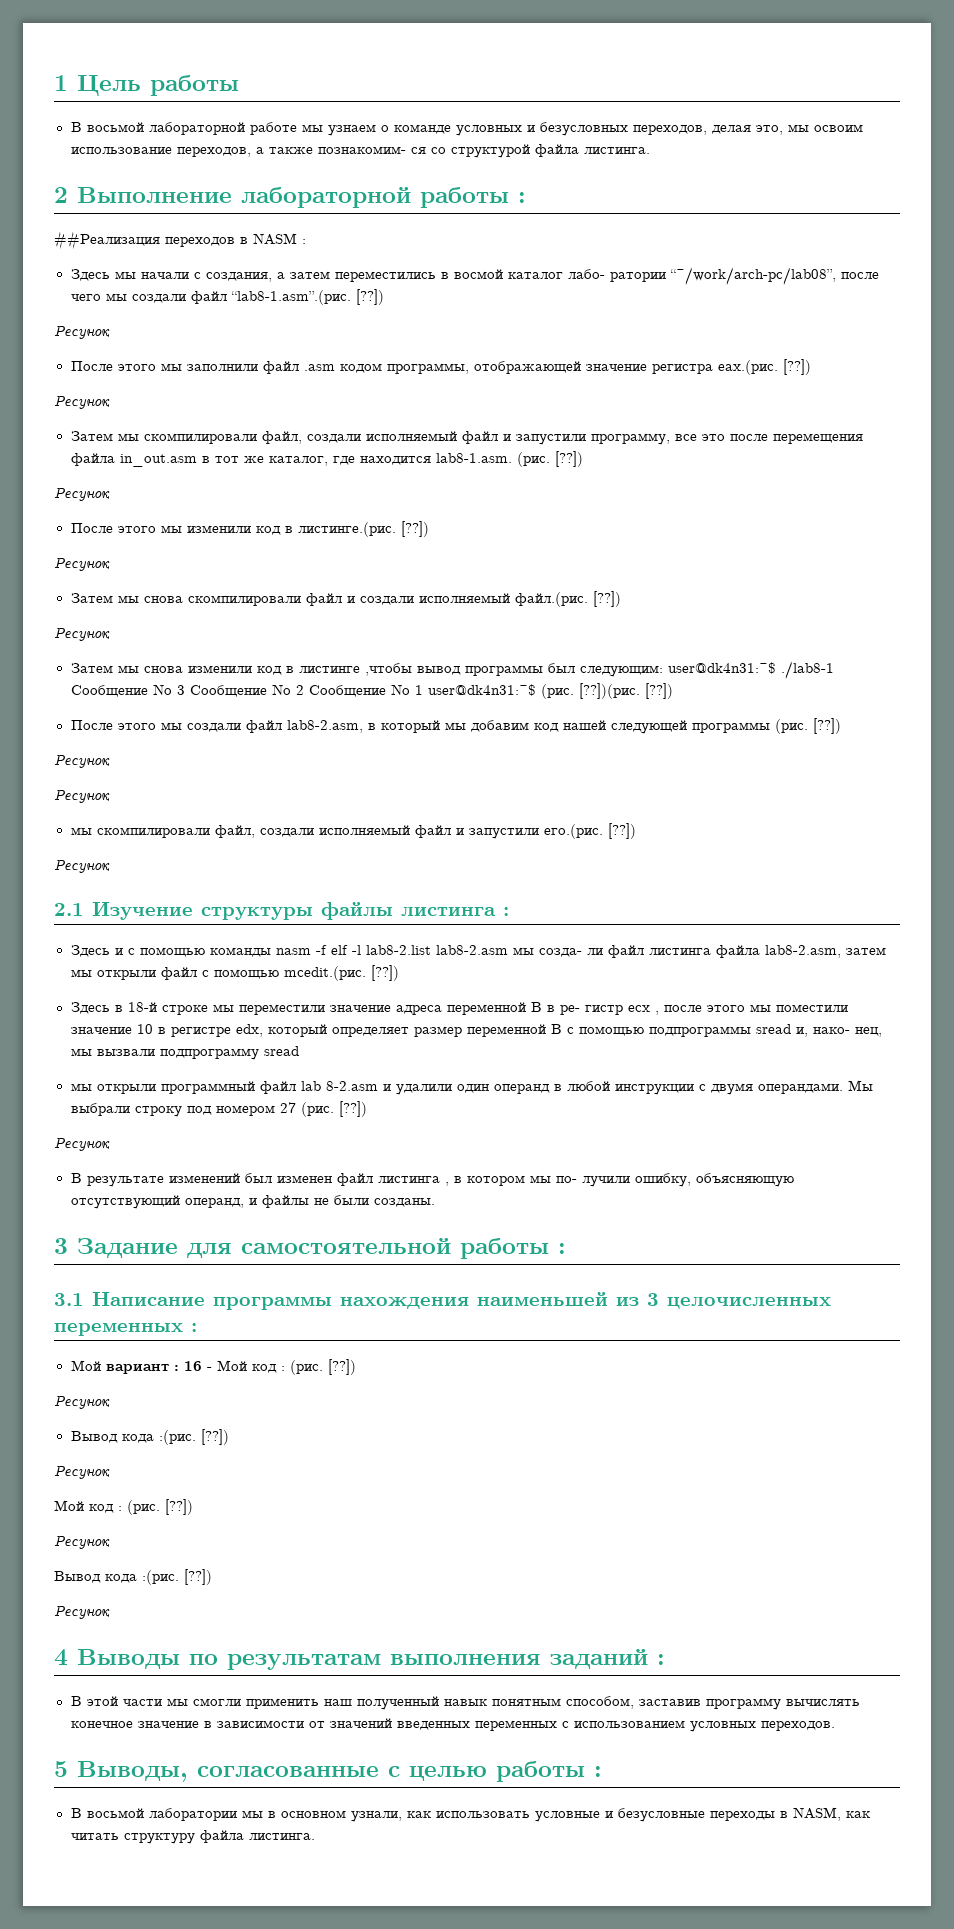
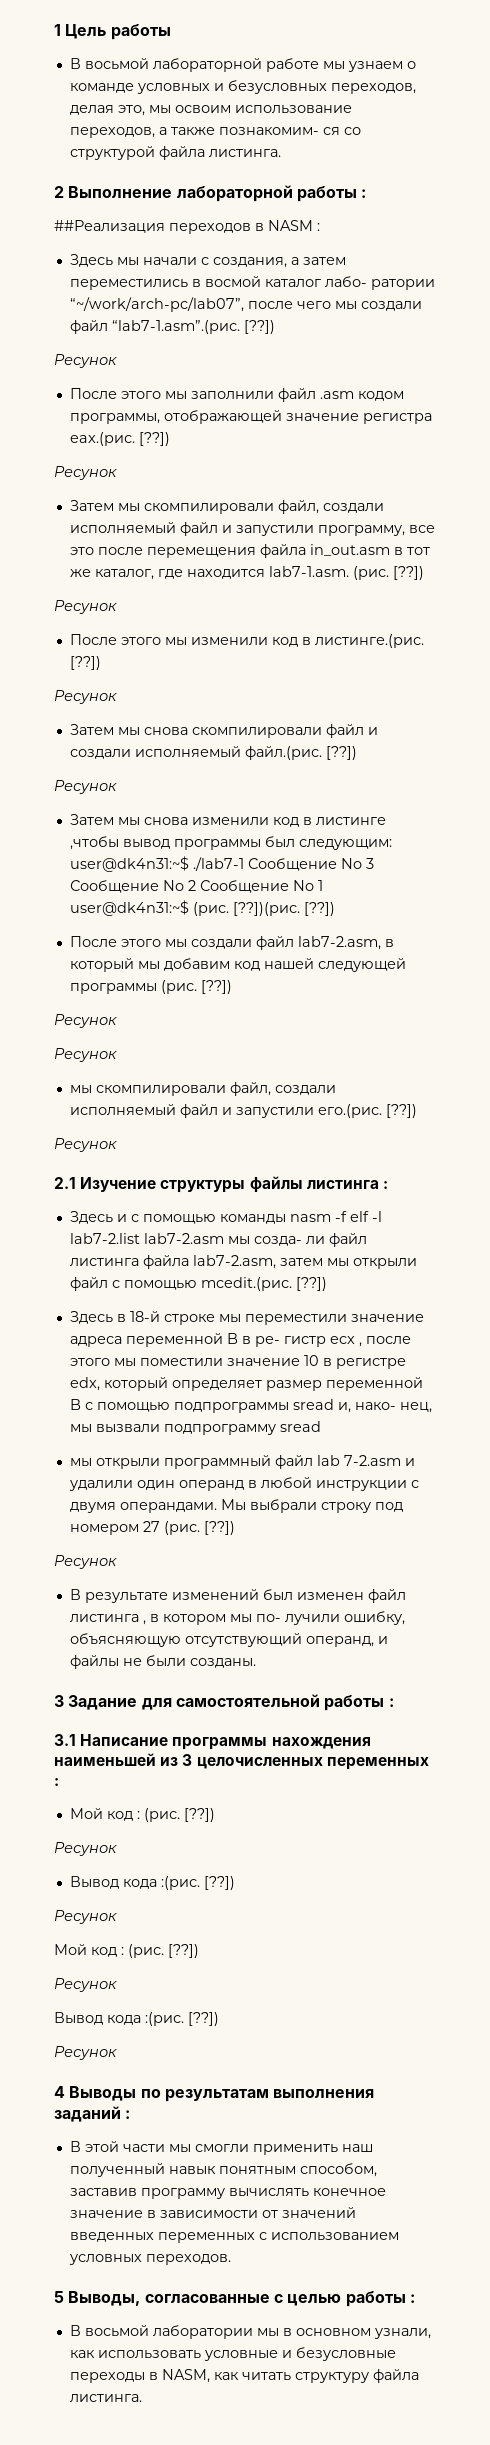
- Здесь мы начали с создания, а затем переместились в восмой каталог лабо- ратории “~/work/arch-pc/lab08”, после чего мы создали файл “lab8-1.asm”.(рис. [??])
+ Здесь мы начали с создания, а затем переместились в восмой каталог лабо- ратории “~/work/arch-pc/lab07”, после чего мы создали файл “lab7-1.asm”.(рис. [??])
- Затем мы скомпилировали файл, создали исполняемый файл и запустили программу, все это после перемещения файла in_out.asm в тот же каталог, где находится lab8-1.asm. (рис.
+ Затем мы скомпилировали файл, создали исполняемый файл и запустили программу, все это после перемещения файла in_out.asm в тот же каталог, где находится lab7-1.asm. (рис.
- Затем мы снова изменили код в листинге ,чтобы вывод программы был следующим: user@dk4n31:~$ ./lab8-1 Сообщение No 3 Сообщение No 2 Сообщение No 1 user@dk4n31:~$ (рис.
+ Затем мы снова изменили код в листинге ,чтобы вывод программы был следующим: user@dk4n31:~$ ./lab7-1 Сообщение No 3 Сообщение No 2 Сообщение No 1 user@dk4n31:~$ (рис.
- После этого мы создали файл lab8-2.asm, в который мы добавим код нашей следующей программы (рис.
+ После этого мы создали файл lab7-2.asm, в который мы добавим код нашей следующей программы (рис.
- Здесь и с помощью команды nasm -f elf -l lab8-2.list lab8-2.asm мы созда- ли файл листинга файла lab8-2.asm, затем мы открыли файл с помощью mcedit.(рис. [??])
+ Здесь и с помощью команды nasm -f elf -l lab7-2.list lab7-2.asm мы созда- ли файл листинга файла lab7-2.asm, затем мы открыли файл с помощью mcedit.(рис. [??])
- мы открыли программный файл lab 8-2.asm и удалили один операнд в любой инструкции с двумя операндами.
+ мы открыли программный файл lab 7-2.asm и удалили один операнд в любой инструкции с двумя операндами.
  3.1 Написание программы нахождения наименьшей из 3 целочисленных переменных :
- Мой вариант : 16 - Мой код : (рис.
+ Мой код : (рис.

